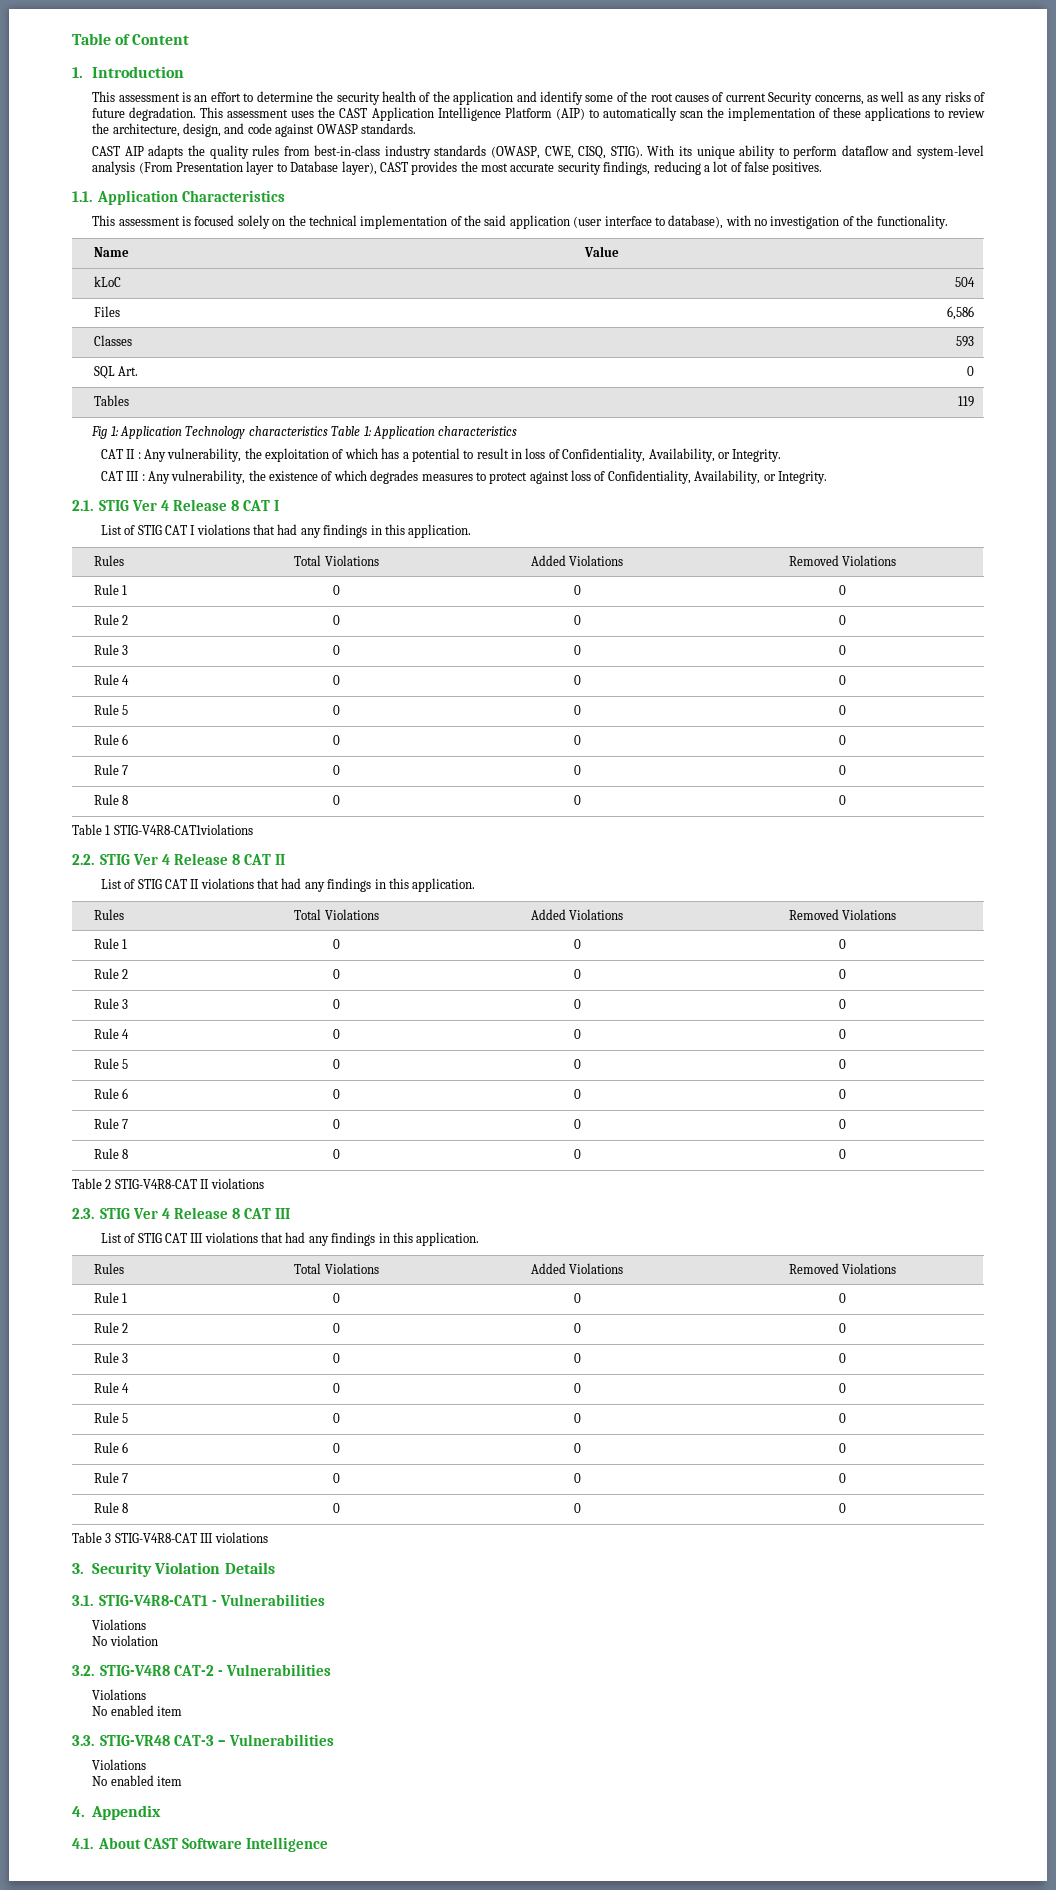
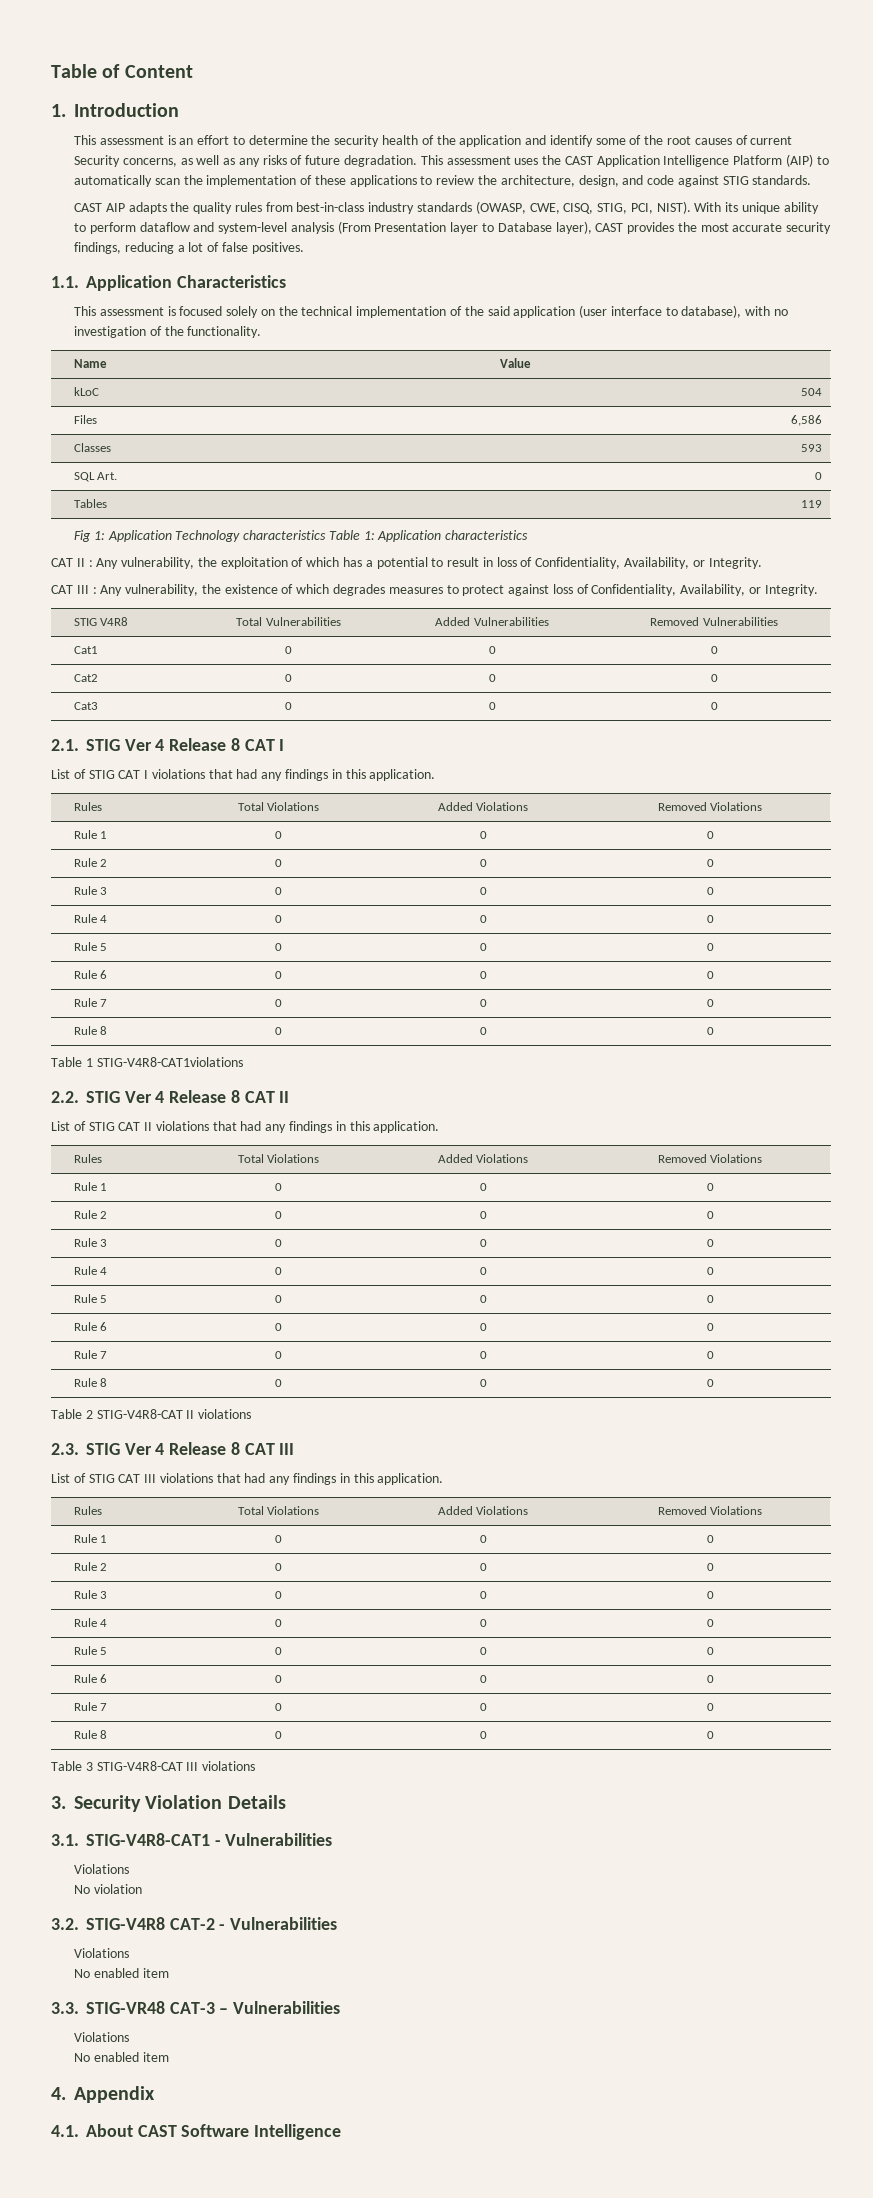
- This assessment uses the CAST Application Intelligence Platform (AIP) to automatically scan the implementation of these applications to review the architecture, design, and code against OWASP standards.
+ This assessment uses the CAST Application Intelligence Platform (AIP) to automatically scan the implementation of these applications to review the architecture, design, and code against STIG standards.
- CAST AIP adapts the quality rules from best-in-class industry standards (OWASP, CWE, CISQ, STIG).
+ CAST AIP adapts the quality rules from best-in-class industry standards (OWASP, CWE, CISQ, STIG, PCI, NIST).
+ STIG V4R8 | Total Vulnerabilities | Added Vulnerabilities | Removed Vulnerabilities
+ Cat1 | 0 | 0 | 0
+ Cat2 | 0 | 0 | 0
+ Cat3 | 0 | 0 | 0

